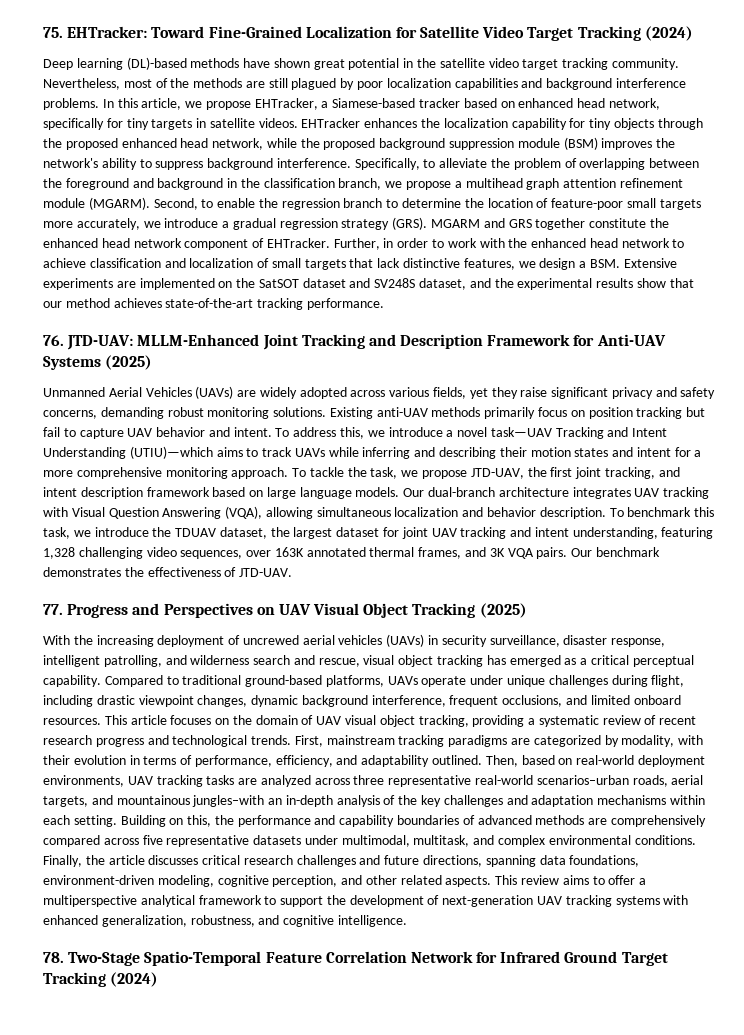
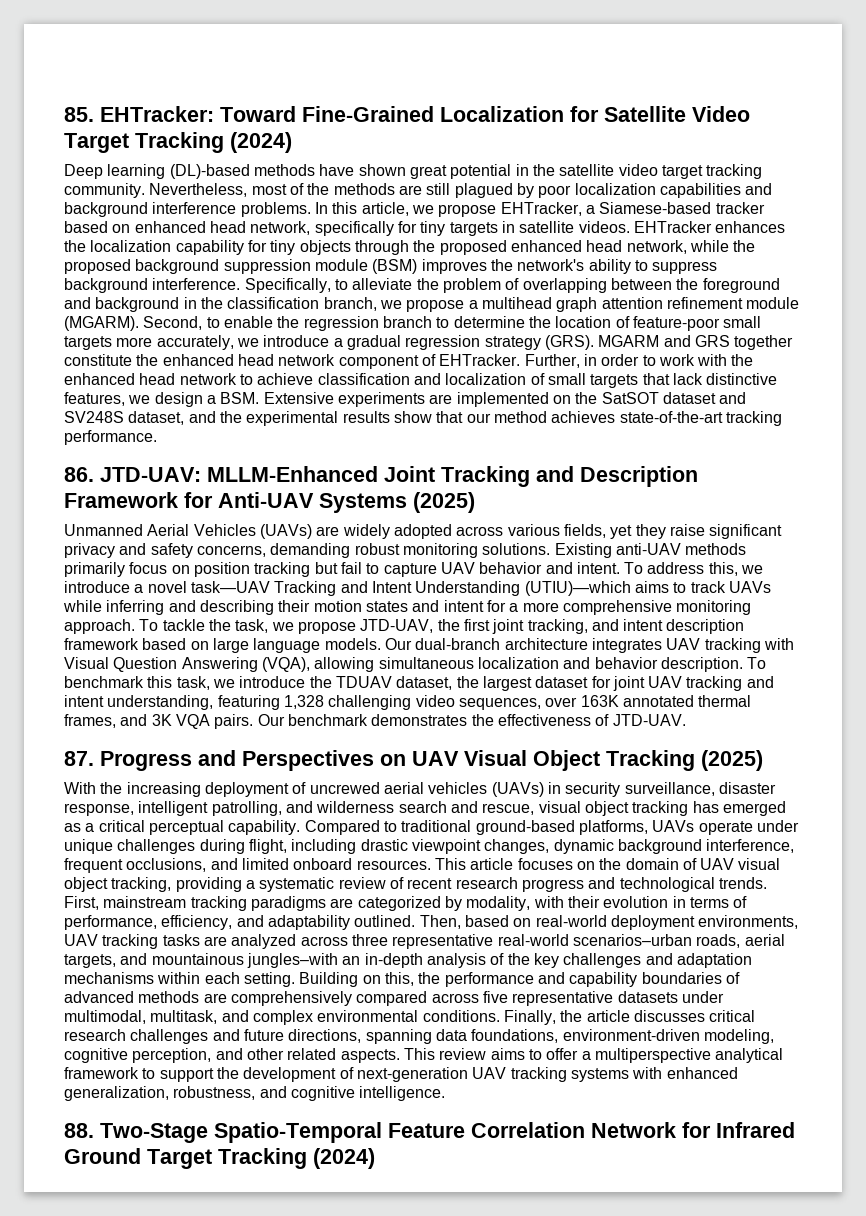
- 75. EHTracker: Toward Fine-Grained Localization for Satellite Video Target Tracking (2024)
+ 85. EHTracker: Toward Fine-Grained Localization for Satellite Video Target Tracking (2024)
- 76. JTD-UAV: MLLM-Enhanced Joint Tracking and Description Framework for Anti-UAV Systems (2025)
+ 86. JTD-UAV: MLLM-Enhanced Joint Tracking and Description Framework for Anti-UAV Systems (2025)
- 77. Progress and Perspectives on UAV Visual Object Tracking (2025)
+ 87. Progress and Perspectives on UAV Visual Object Tracking (2025)
- 78. Two-Stage Spatio-Temporal Feature Correlation Network for Infrared Ground Target Tracking (2024)
+ 88. Two-Stage Spatio-Temporal Feature Correlation Network for Infrared Ground Target Tracking (2024)

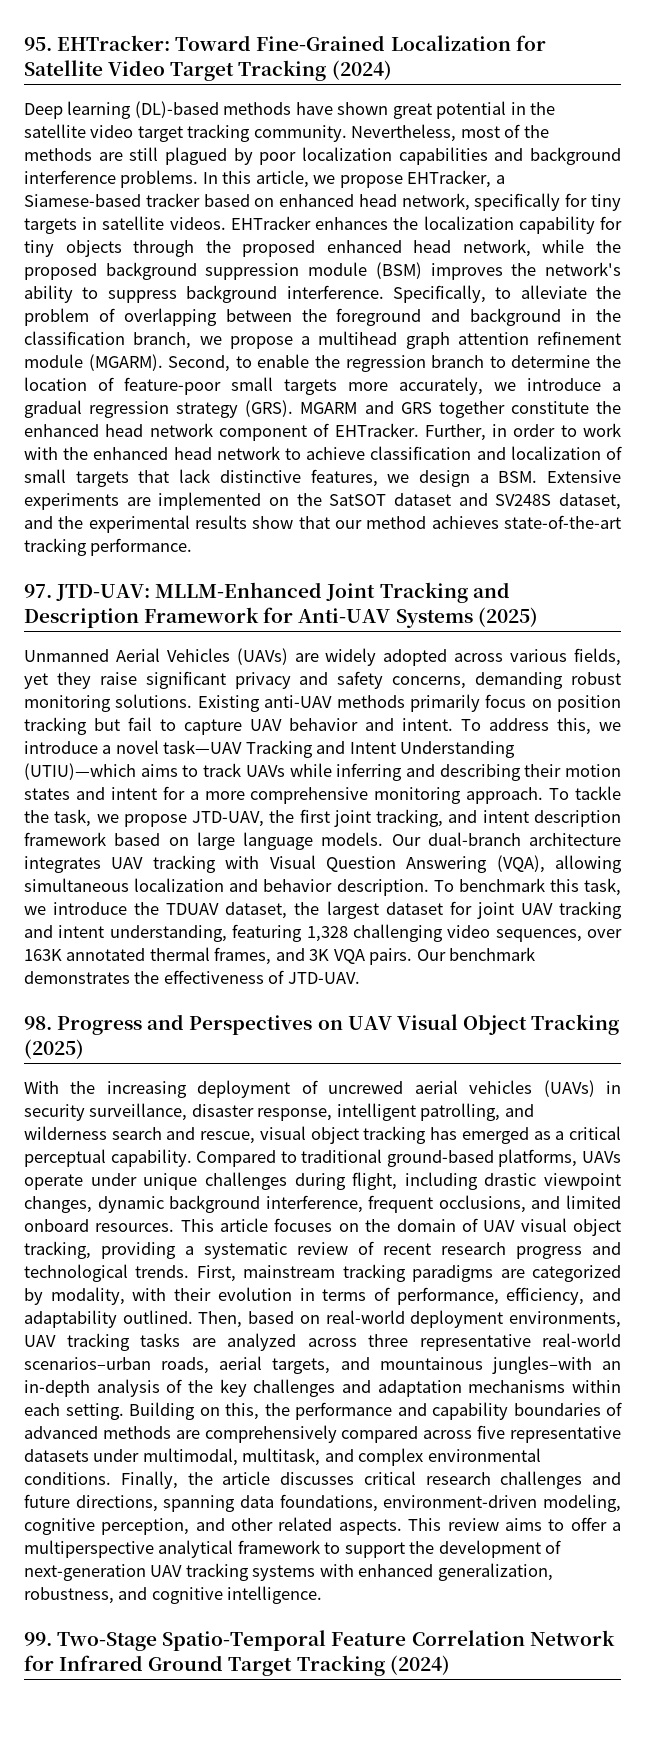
- 85. EHTracker: Toward Fine-Grained Localization for Satellite Video Target Tracking (2024)
+ 95. EHTracker: Toward Fine-Grained Localization for Satellite Video Target Tracking (2024)
- 86. JTD-UAV: MLLM-Enhanced Joint Tracking and Description Framework for Anti-UAV Systems (2025)
+ 97. JTD-UAV: MLLM-Enhanced Joint Tracking and Description Framework for Anti-UAV Systems (2025)
- 87. Progress and Perspectives on UAV Visual Object Tracking (2025)
+ 98. Progress and Perspectives on UAV Visual Object Tracking (2025)
- 88. Two-Stage Spatio-Temporal Feature Correlation Network for Infrared Ground Target Tracking (2024)
+ 99. Two-Stage Spatio-Temporal Feature Correlation Network for Infrared Ground Target Tracking (2024)

